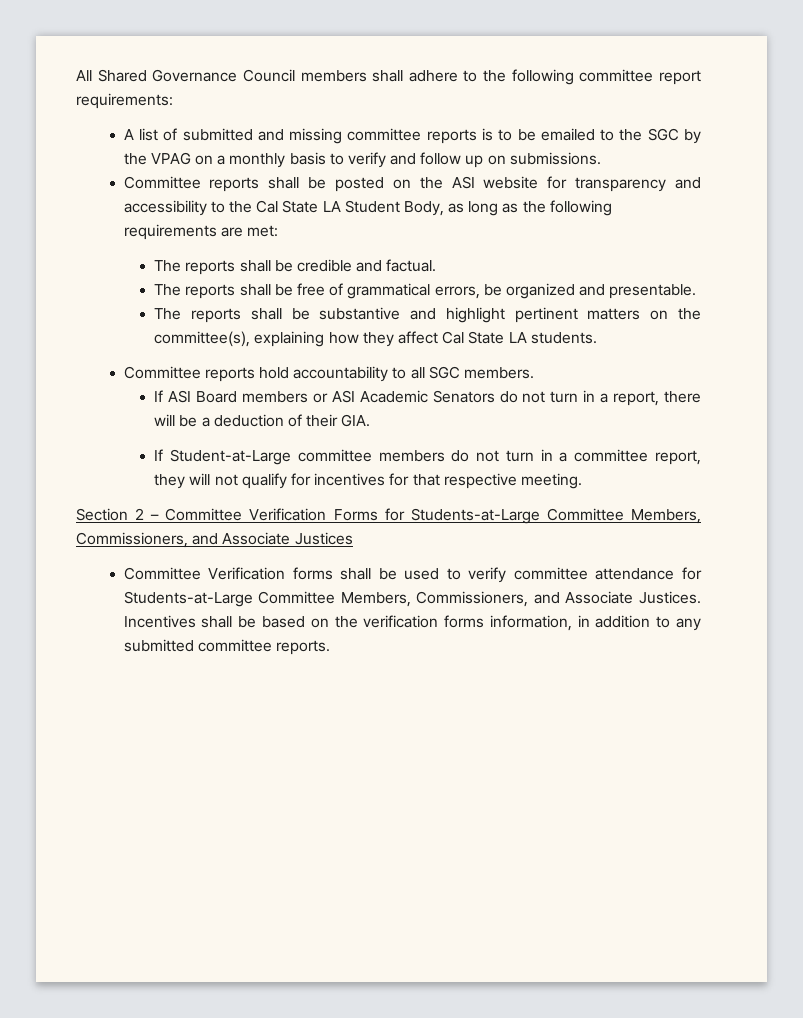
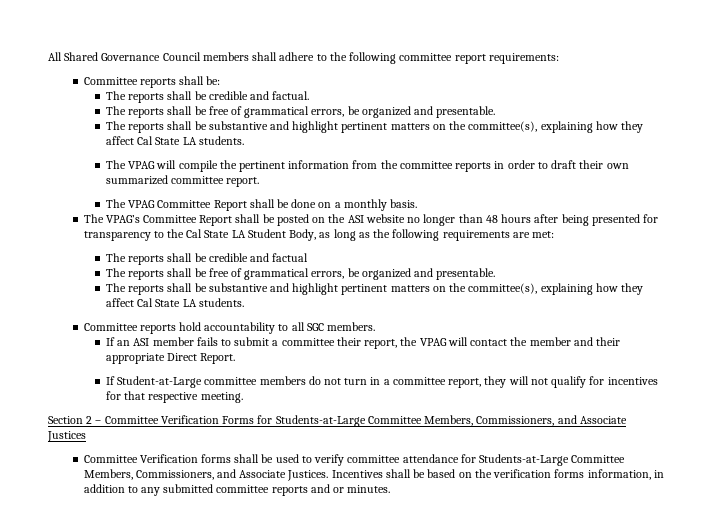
- A list of submitted and missing committee reports is to be emailed to the SGC by the VPAG on a monthly basis to verify and follow up on submissions.
- Committee reports shall be posted on the ASI website for transparency and accessibility to the Cal State LA Student Body, as long as the following requirements are met:
+ Committee reports shall be:
+ The reports shall be credible and factual.
+ The reports shall be free of grammatical errors, be organized and presentable.
+ The reports shall be substantive and highlight pertinent matters on the committee(s), explaining how they affect Cal State LA students.
+ The VPAG will compile the pertinent information from the committee reports in order to draft their own summarized committee report.
+ The VPAG Committee Report shall be done on a monthly basis.
+ The VPAG’s Committee Report shall be posted on the ASI website no longer than 48 hours after being presented for transparency to the Cal State LA Student Body, as long as the following requirements are met:
- The reports shall be credible and factual.
+ The reports shall be credible and factual
- If ASI Board members or ASI Academic Senators do not turn in a report, there will be a deduction of their GIA.
+ If an ASI member fails to submit a committee their report, the VPAG will contact the member and their appropriate Direct Report.
- Incentives shall be based on the verification forms information, in addition to any submitted committee reports.
+ Incentives shall be based on the verification forms information, in addition to any submitted committee reports and or minutes.

